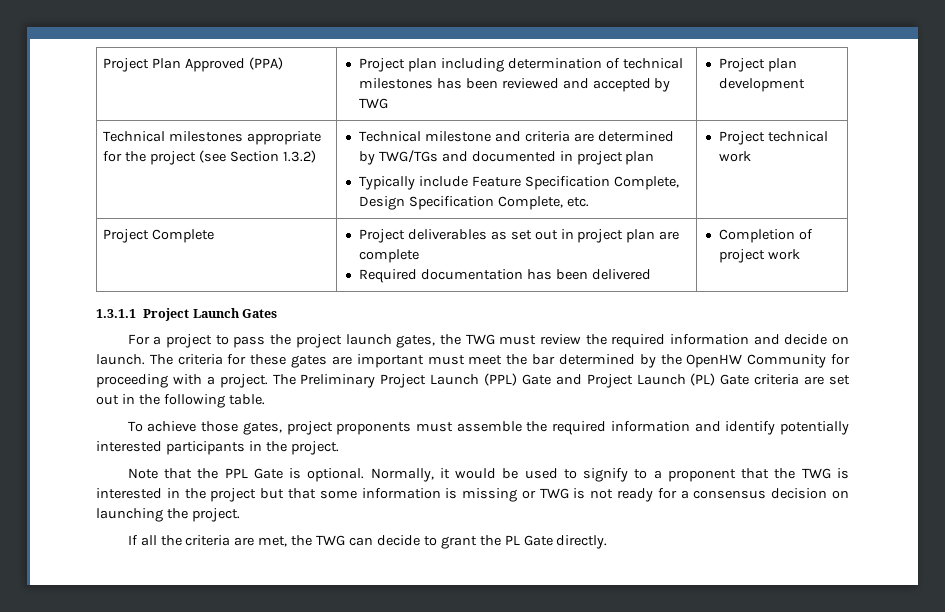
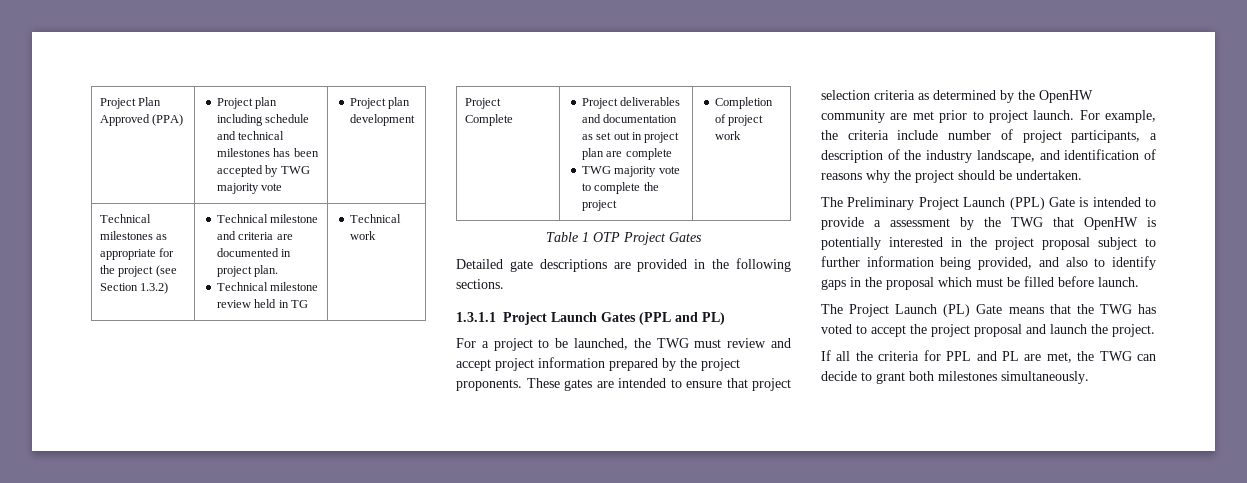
- Project Plan Approved (PPA) | Project plan including determination of technical milestones has been reviewed and accepted by TWG | Project plan development
+ Project Plan Approved (PPA) | Project plan including schedule and technical milestones has been accepted by TWG majority vote | Project plan development
- Technical milestones appropriate for the project (see Section 1.3.2) | Technical milestone and criteria are determined by TWG/TGs and documented in project plan
- Typically include Feature Specification Complete, Design Specification Complete, etc. | Project technical work
+ Technical milestones as appropriate for the project (see Section 1.3.2) | Technical milestone and criteria are documented in project plan.
+ Technical milestone review held in TG | Technical work
- Project Complete | Project deliverables as set out in project plan are complete
- Required documentation has been delivered | Completion of project work
+ Project Complete | Project deliverables and documentation as set out in project plan are complete
+ TWG majority vote to complete the project | Completion of project work
+ Table 1 OTP Project Gates
+ Detailed gate descriptions are provided in the following sections.
- 1.3.1.1 Project Launch Gates
+ 1.3.1.1 Project Launch Gates (PPL and PL)
- For a project to pass the project launch gates, the TWG must review the required information and decide on launch. The criteria for these gates are important must meet the bar determined by the OpenHW Community for proceeding with a project. The Preliminary Project Launch (PPL) Gate and Project Launch (PL) Gate criteria are set out in the following table.
- To achieve those gates, project proponents must assemble the required information and identify potentially interested participants in the project.
- Note that the PPL Gate is optional. Normally, it would be used to signify to a proponent that the TWG is interested in the project but that some information is missing or TWG is not ready for a consensus decision on launching the project.
+ For a project to be launched, the TWG must review and accept project information prepared by the project proponents. These gates are intended to ensure that project selection criteria as determined by the OpenHW community are met prior to project launch. For example, the criteria include number of project participants, a description of the industry landscape, and identification of reasons why the project should be undertaken.
+ The Preliminary Project Launch (PPL) Gate is intended to provide a assessment by the TWG that OpenHW is potentially interested in the project proposal subject to further information being provided, and also to identify gaps in the proposal which must be filled before launch.
+ The Project Launch (PL) Gate means that the TWG has voted to accept the project proposal and launch the project.
- If all the criteria are met, the TWG can decide to grant the PL Gate directly.
+ If all the criteria for PPL and PL are met, the TWG can decide to grant both milestones simultaneously.

